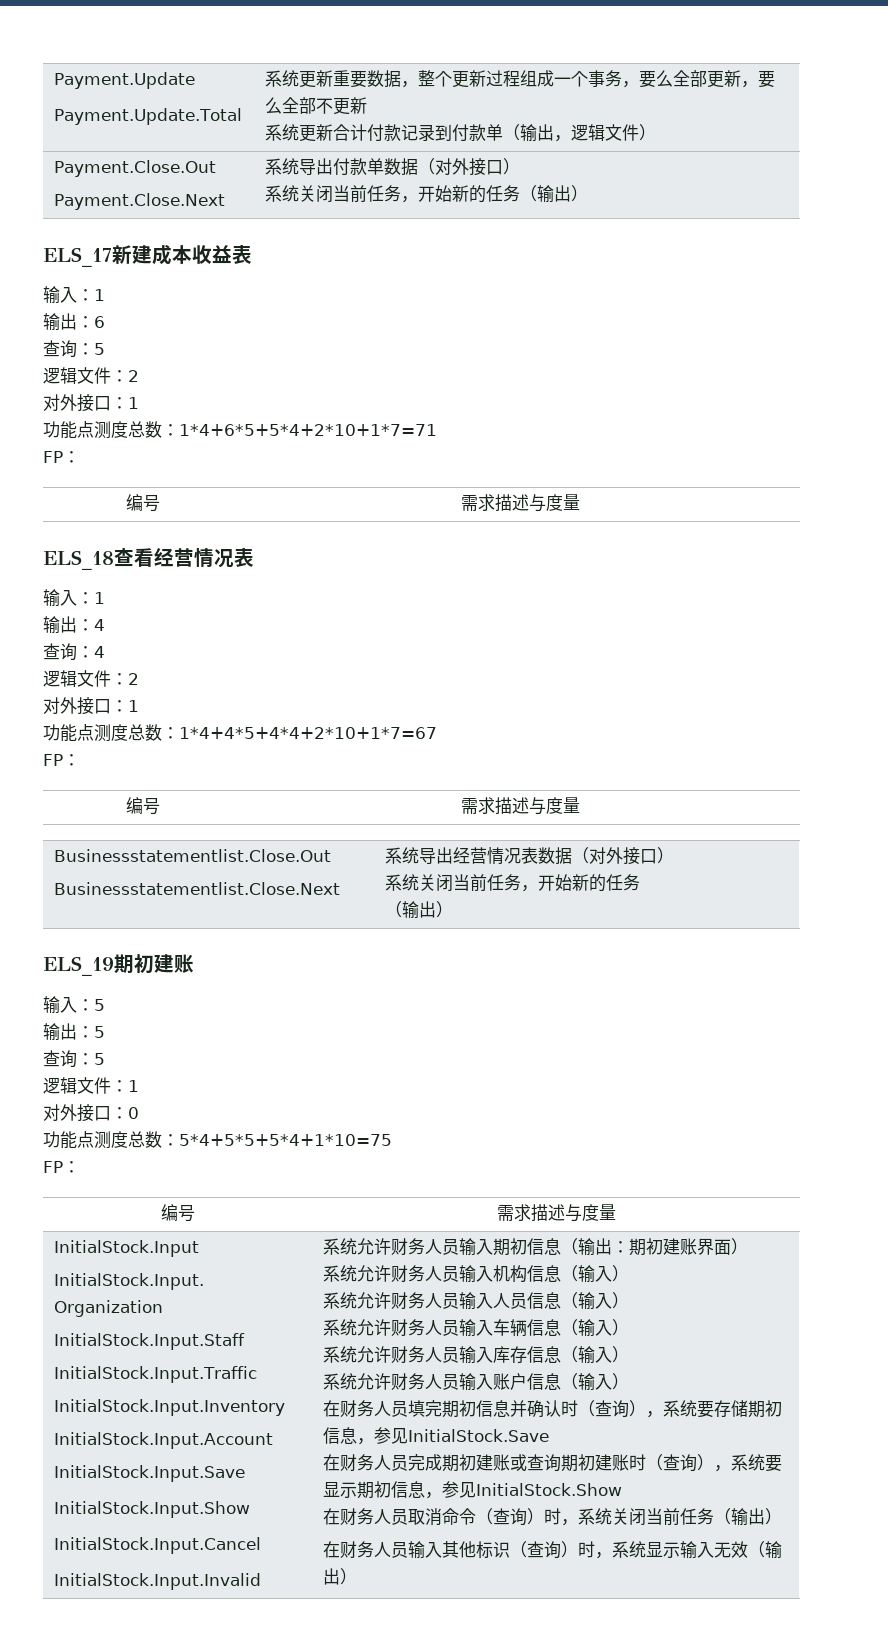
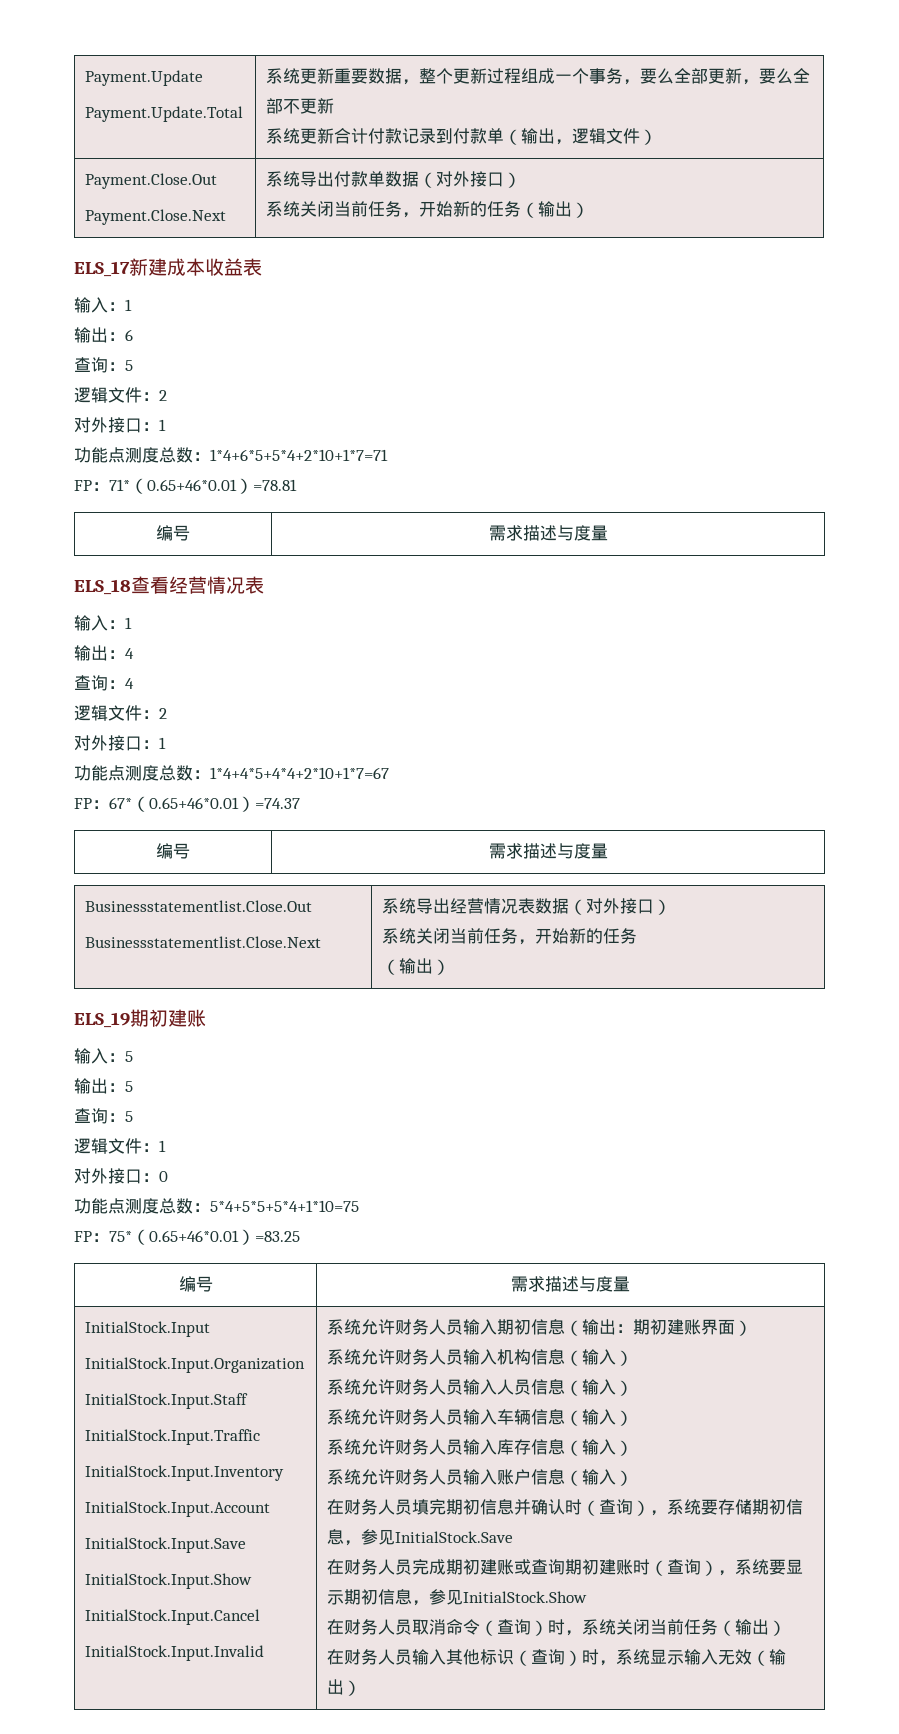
  功能点测度总数：1*4+6*5+5*4+2*10+1*7=71
- FP：
+ FP：71*（0.65+46*0.01）=78.81
  功能点测度总数：1*4+4*5+4*4+2*10+1*7=67
- FP：
+ FP：67*（0.65+46*0.01）=74.37
  功能点测度总数：5*4+5*5+5*4+1*10=75
- FP：
+ FP：75*（0.65+46*0.01）=83.25

